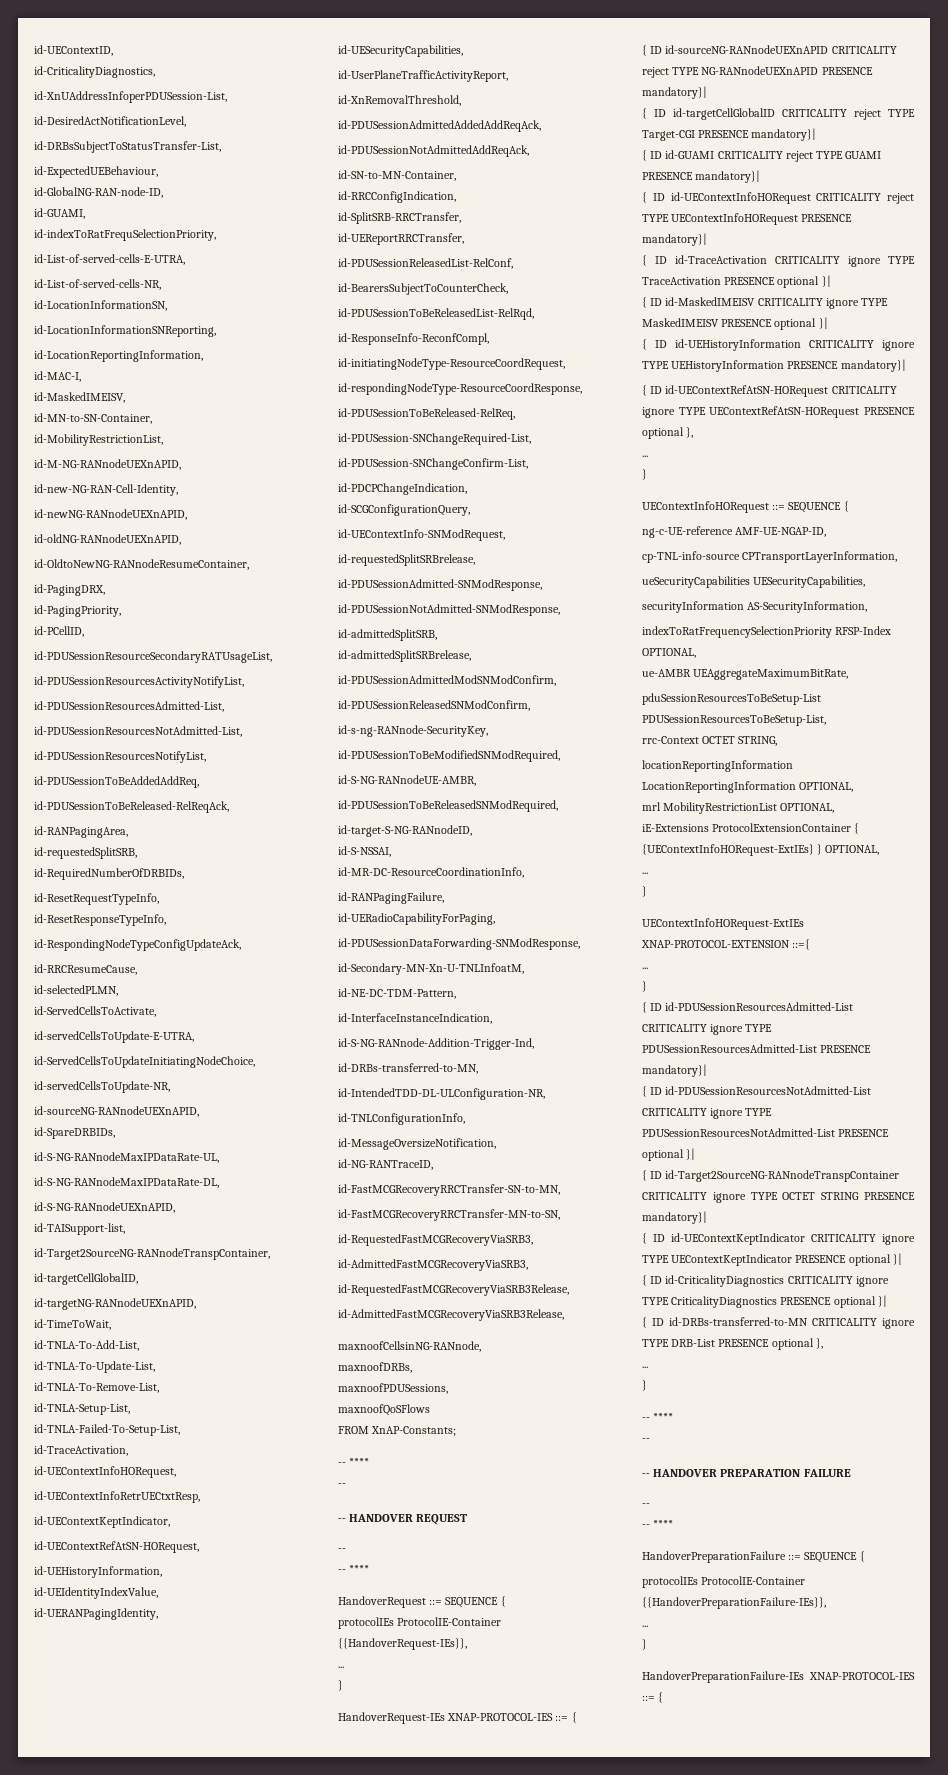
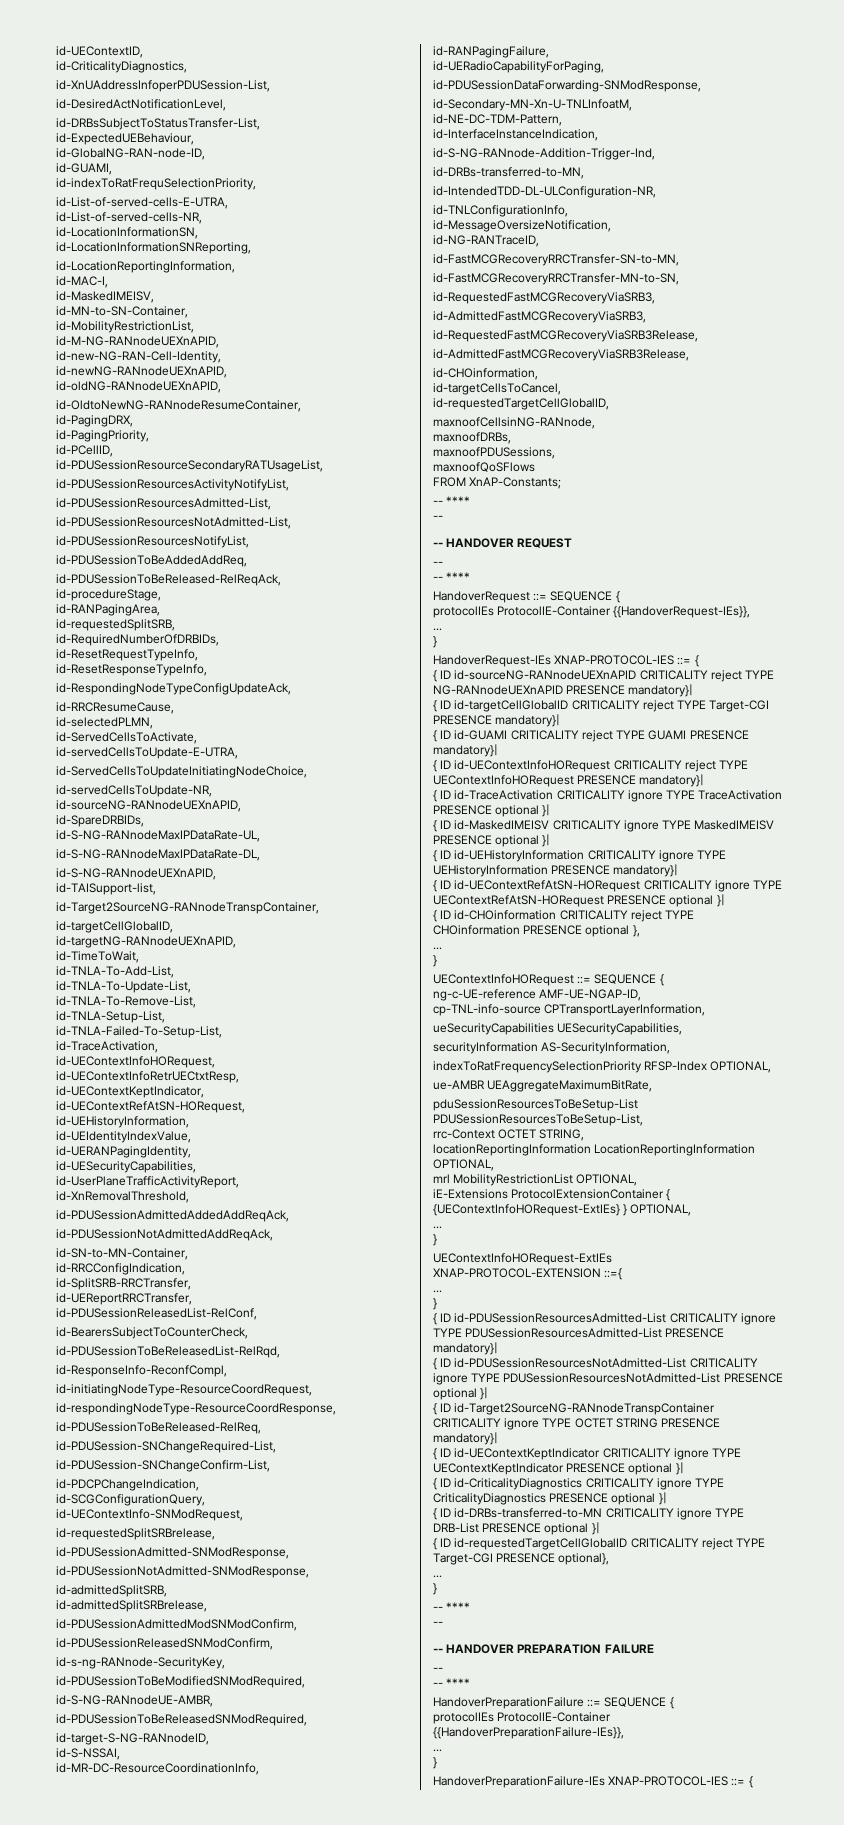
+ id-procedureStage,
+ id-CHOinformation,
+ id-targetCellsToCancel,
+ id-requestedTargetCellGlobalID,
- { ID id-UEContextRefAtSN-HORequest CRITICALITY ignore TYPE UEContextRefAtSN-HORequest PRESENCE optional },
+ { ID id-UEContextRefAtSN-HORequest CRITICALITY ignore TYPE UEContextRefAtSN-HORequest PRESENCE optional }|
+ { ID id-CHOinformation CRITICALITY reject TYPE CHOinformation PRESENCE optional },
- { ID id-DRBs-transferred-to-MN CRITICALITY ignore TYPE DRB-List PRESENCE optional },
+ { ID id-DRBs-transferred-to-MN CRITICALITY ignore TYPE DRB-List PRESENCE optional }|
+ { ID id-requestedTargetCellGlobalID CRITICALITY reject TYPE Target-CGI PRESENCE optional},

